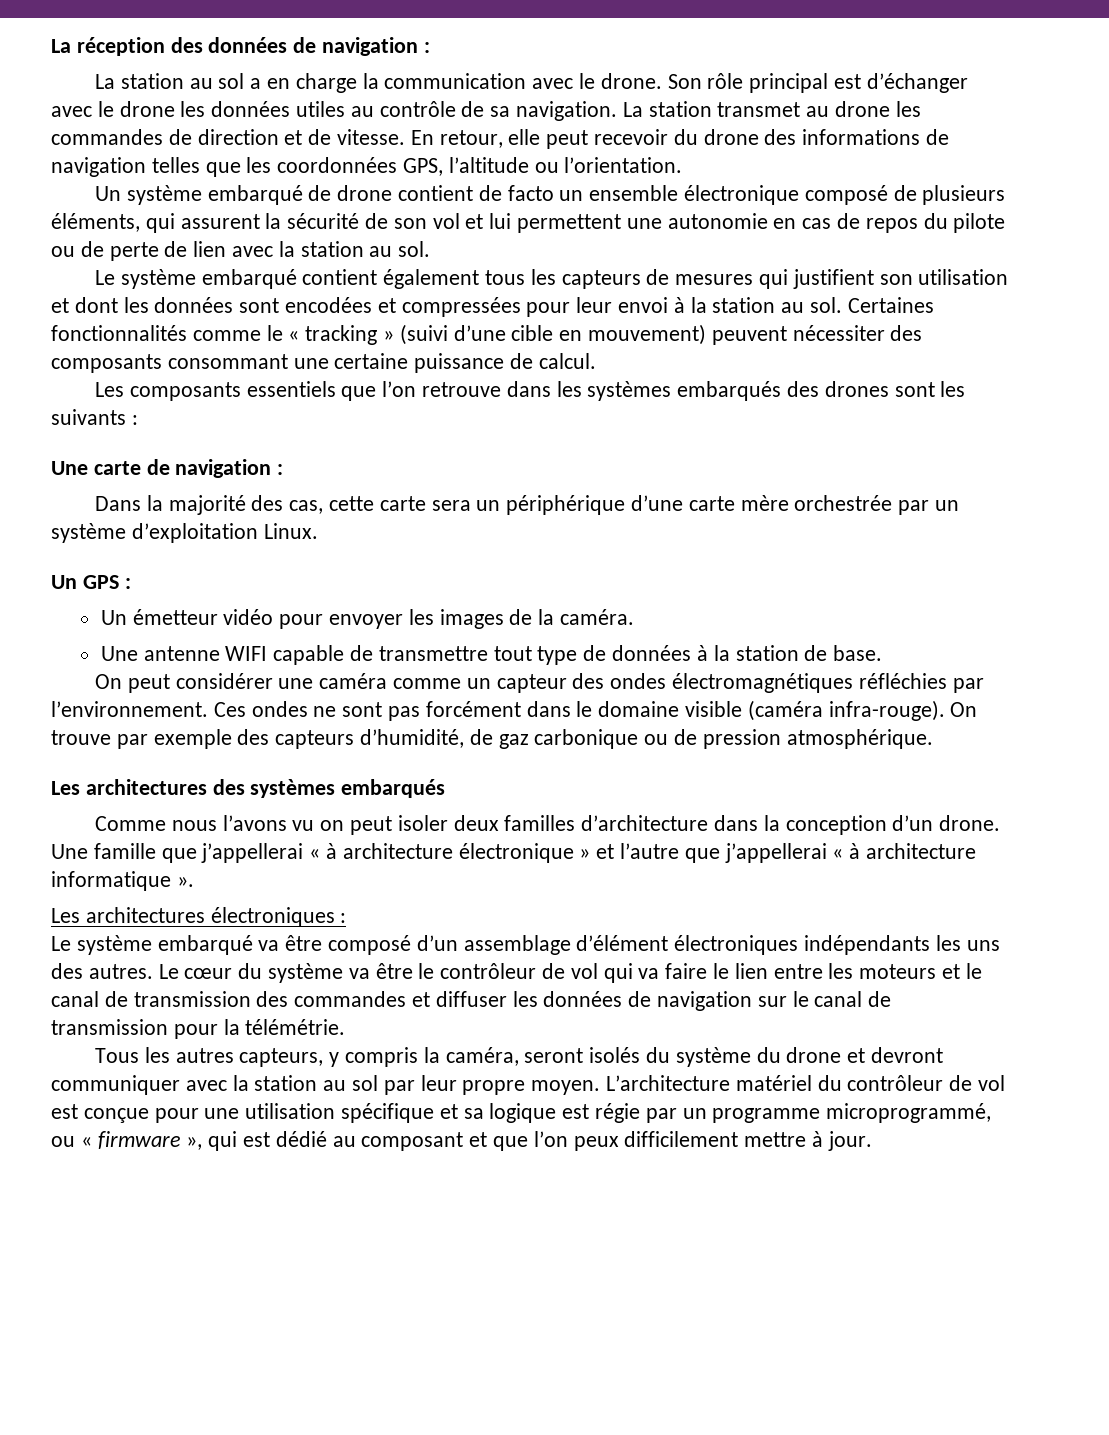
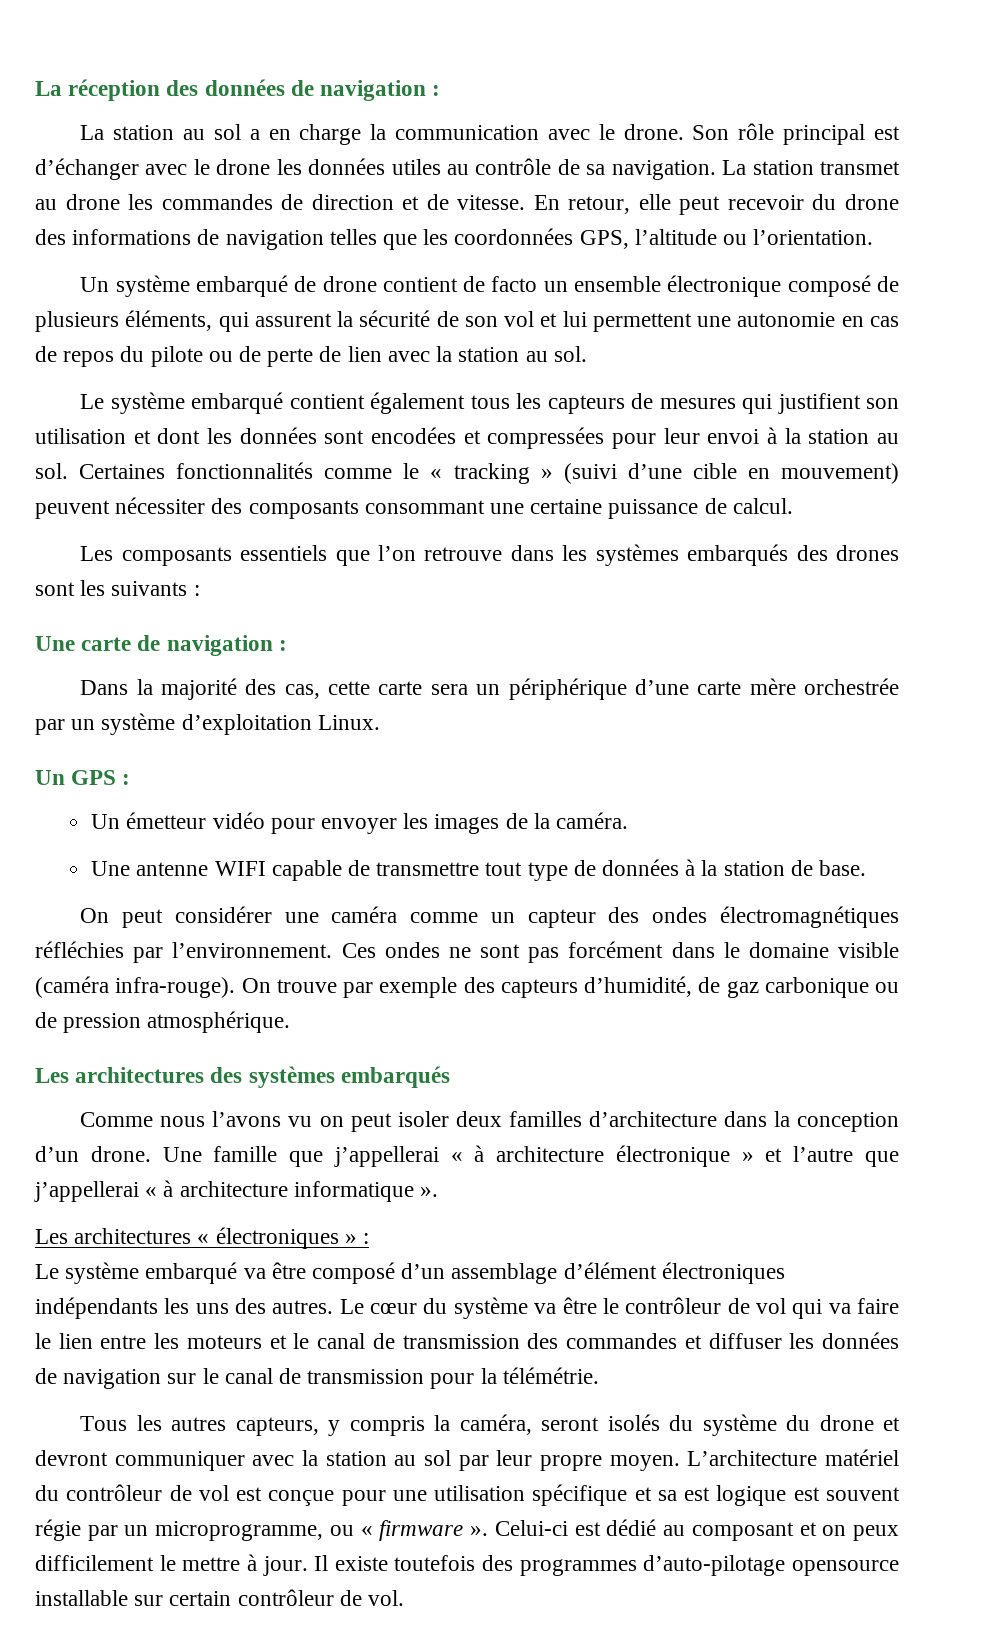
- Les architectures électroniques :
+ Les architectures « électroniques » :
- L’architecture matériel du contrôleur de vol est conçue pour une utilisation spécifique et sa logique est régie par un programme microprogrammé, ou « firmware », qui est dédié au composant et que l’on peux difficilement mettre à jour.
+ L’architecture matériel du contrôleur de vol est conçue pour une utilisation spécifique et sa est logique est souvent régie par un microprogramme, ou « firmware ». Celui-ci est dédié au composant et on peux difficilement le mettre à jour.
+ Il existe toutefois des programmes d’auto-pilotage opensource installable sur certain contrôleur de vol.

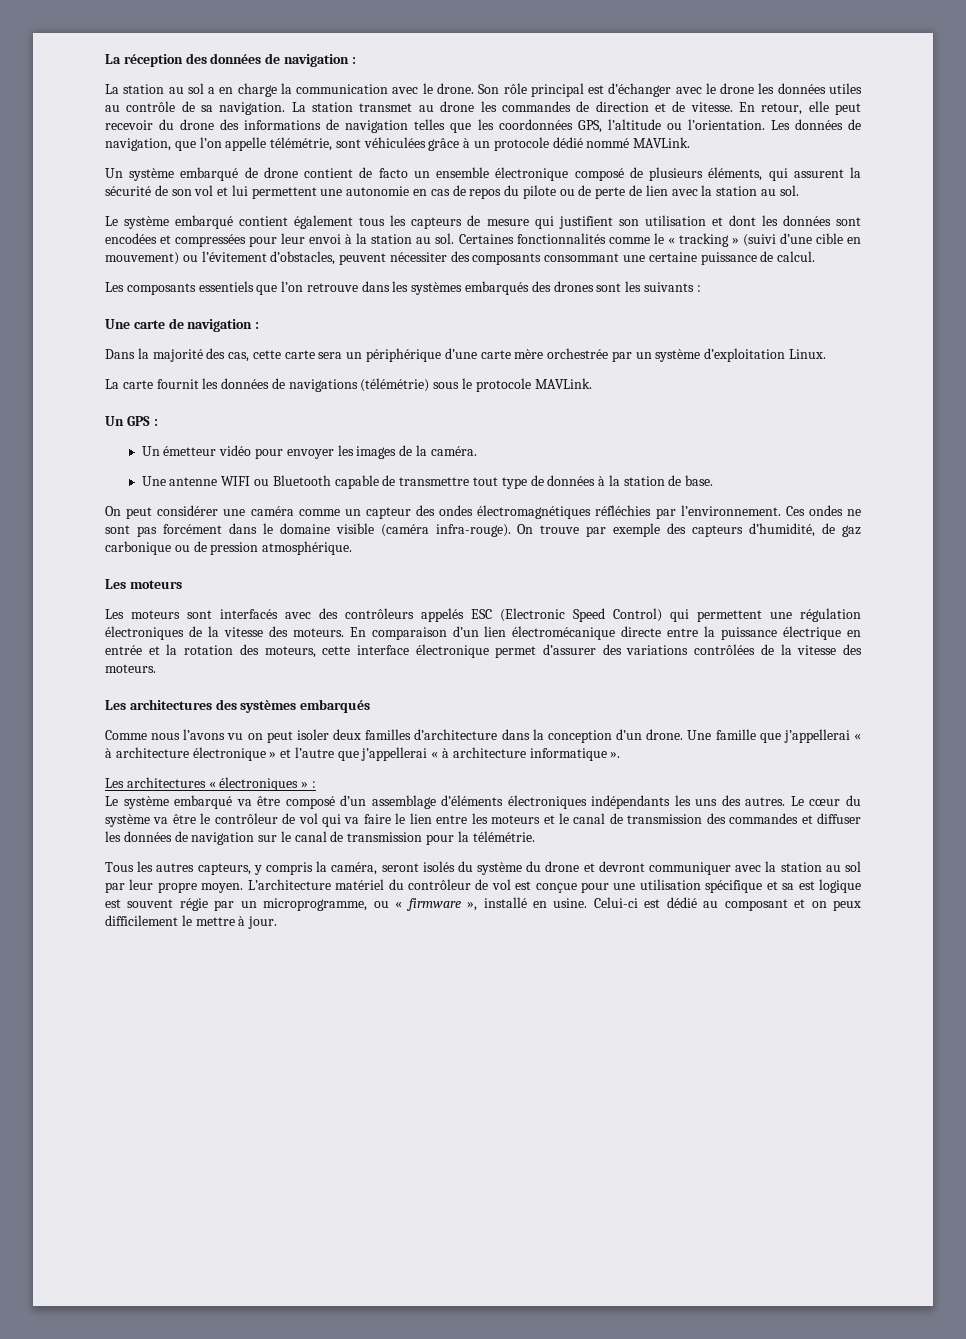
+ Les données de navigation, que l’on appelle télémétrie, sont véhiculées grâce à un protocole dédié nommé MAVLink.
- Le système embarqué contient également tous les capteurs de mesures qui justifient son utilisation et dont les données sont encodées et compressées pour leur envoi à la station au sol.
+ Le système embarqué contient également tous les capteurs de mesure qui justifient son utilisation et dont les données sont encodées et compressées pour leur envoi à la station au sol.
- Certaines fonctionnalités comme le « tracking » (suivi d’une cible en mouvement) peuvent nécessiter des composants consommant une certaine puissance de calcul.
+ Certaines fonctionnalités comme le « tracking » (suivi d’une cible en mouvement) ou l’évitement d’obstacles, peuvent nécessiter des composants consommant une certaine puissance de calcul.
+ La carte fournit les données de navigations (télémétrie) sous le protocole MAVLink.
- Une antenne WIFI capable de transmettre tout type de données à la station de base.
+ Une antenne WIFI ou Bluetooth capable de transmettre tout type de données à la station de base.
  On trouve par exemple des capteurs d’humidité, de gaz carbonique ou de pression atmosphérique.
+ Les moteurs
+ Les moteurs sont interfacés avec des contrôleurs appelés ESC (Electronic Speed Control) qui permettent une régulation électroniques de la vitesse des moteurs. En comparaison d’un lien électromécanique directe entre la puissance électrique en entrée et la rotation des moteurs, cette interface électronique permet d’assurer des variations contrôlées de la vitesse des moteurs.
- Le système embarqué va être composé d’un assemblage d’élément électroniques indépendants les uns des autres.
+ Le système embarqué va être composé d’un assemblage d’éléments électroniques indépendants les uns des autres.
- L’architecture matériel du contrôleur de vol est conçue pour une utilisation spécifique et sa est logique est souvent régie par un microprogramme, ou « firmware ».
+ L’architecture matériel du contrôleur de vol est conçue pour une utilisation spécifique et sa est logique est souvent régie par un microprogramme, ou « firmware », installé en usine.
- Il existe toutefois des programmes d’auto-pilotage opensource installable sur certain contrôleur de vol.

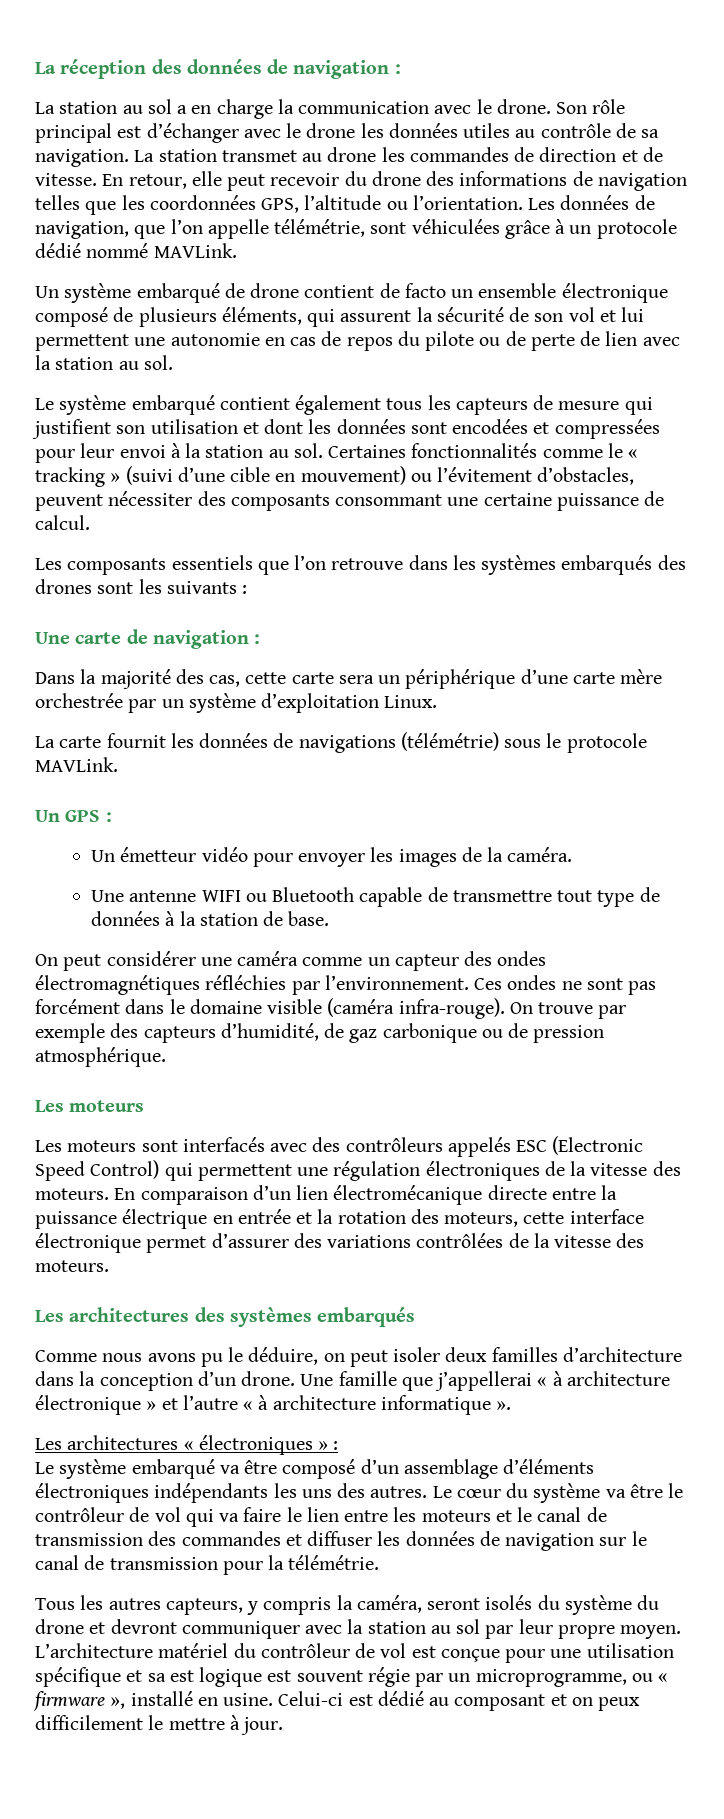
- Comme nous l’avons vu on peut isoler deux familles d’architecture dans la conception d’un drone.
+ Comme nous avons pu le déduire, on peut isoler deux familles d’architecture dans la conception d’un drone.
- Une famille que j’appellerai « à architecture électronique » et l’autre que j’appellerai « à architecture informatique ».
+ Une famille que j’appellerai « à architecture électronique » et l’autre « à architecture informatique ».

